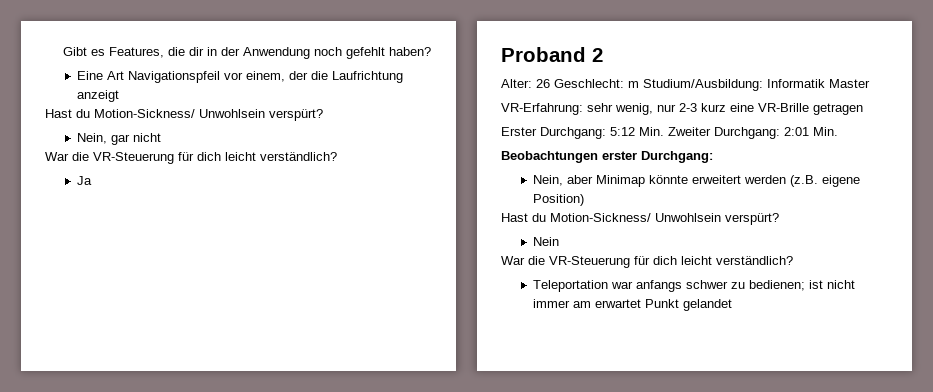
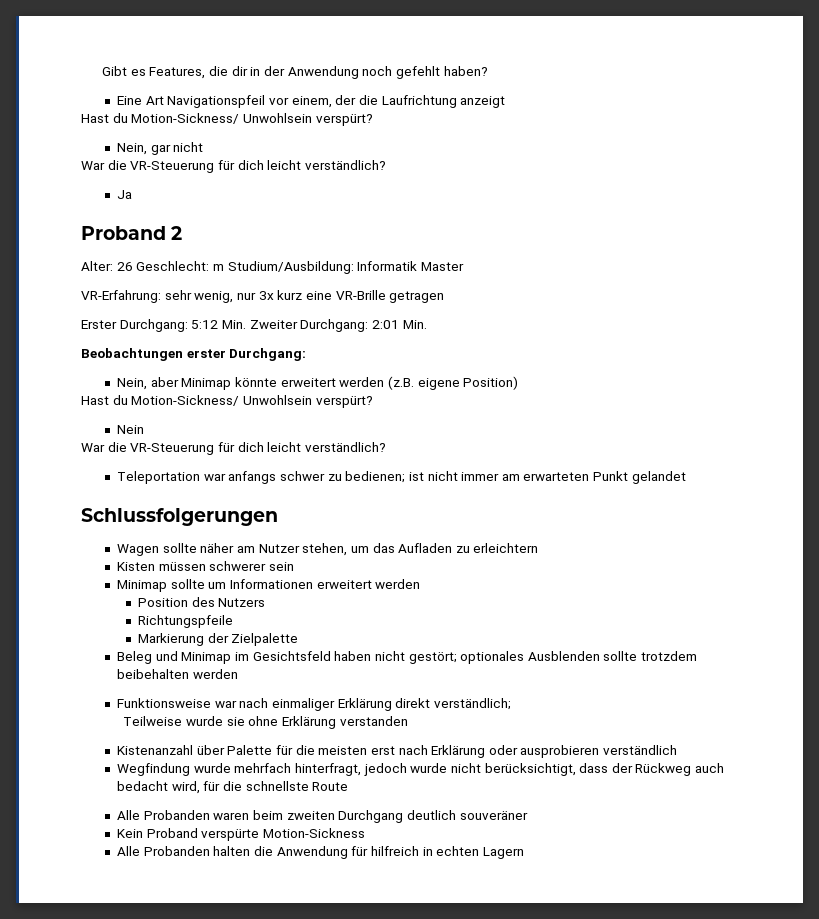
- VR-Erfahrung: sehr wenig, nur 2-3 kurz eine VR-Brille getragen
+ VR-Erfahrung: sehr wenig, nur 3x kurz eine VR-Brille getragen
- Teleportation war anfangs schwer zu bedienen; ist nicht immer am erwartet Punkt gelandet
+ Teleportation war anfangs schwer zu bedienen; ist nicht immer am erwarteten Punkt gelandet
+ Schlussfolgerungen
+ Wagen sollte näher am Nutzer stehen, um das Aufladen zu erleichtern
+ Kisten müssen schwerer sein
+ Minimap sollte um Informationen erweitert werden
+ Position des Nutzers
+ Richtungspfeile
+ Markierung der Zielpalette
+ Beleg und Minimap im Gesichtsfeld haben nicht gestört; optionales Ausblenden sollte trotzdem beibehalten werden
+ Funktionsweise war nach einmaliger Erklärung direkt verständlich;
+ Teilweise wurde sie ohne Erklärung verstanden
+ Kistenanzahl über Palette für die meisten erst nach Erklärung oder ausprobieren verständlich
+ Wegfindung wurde mehrfach hinterfragt, jedoch wurde nicht berücksichtigt, dass der Rückweg auch bedacht wird, für die schnellste Route
+ Alle Probanden waren beim zweiten Durchgang deutlich souveräner
+ Kein Proband verspürte Motion-Sickness
+ Alle Probanden halten die Anwendung für hilfreich in echten Lagern

